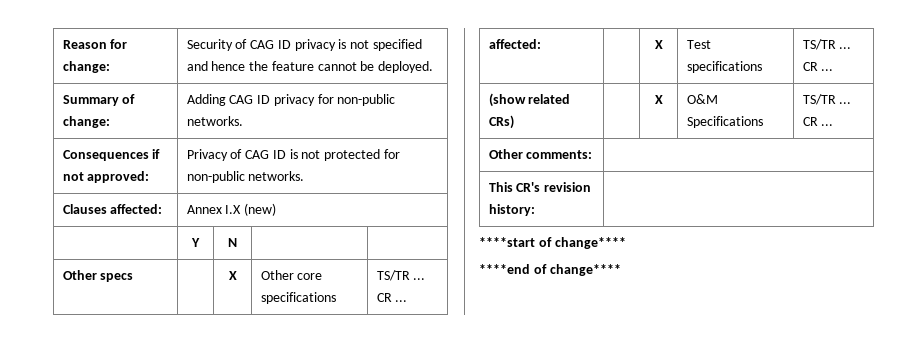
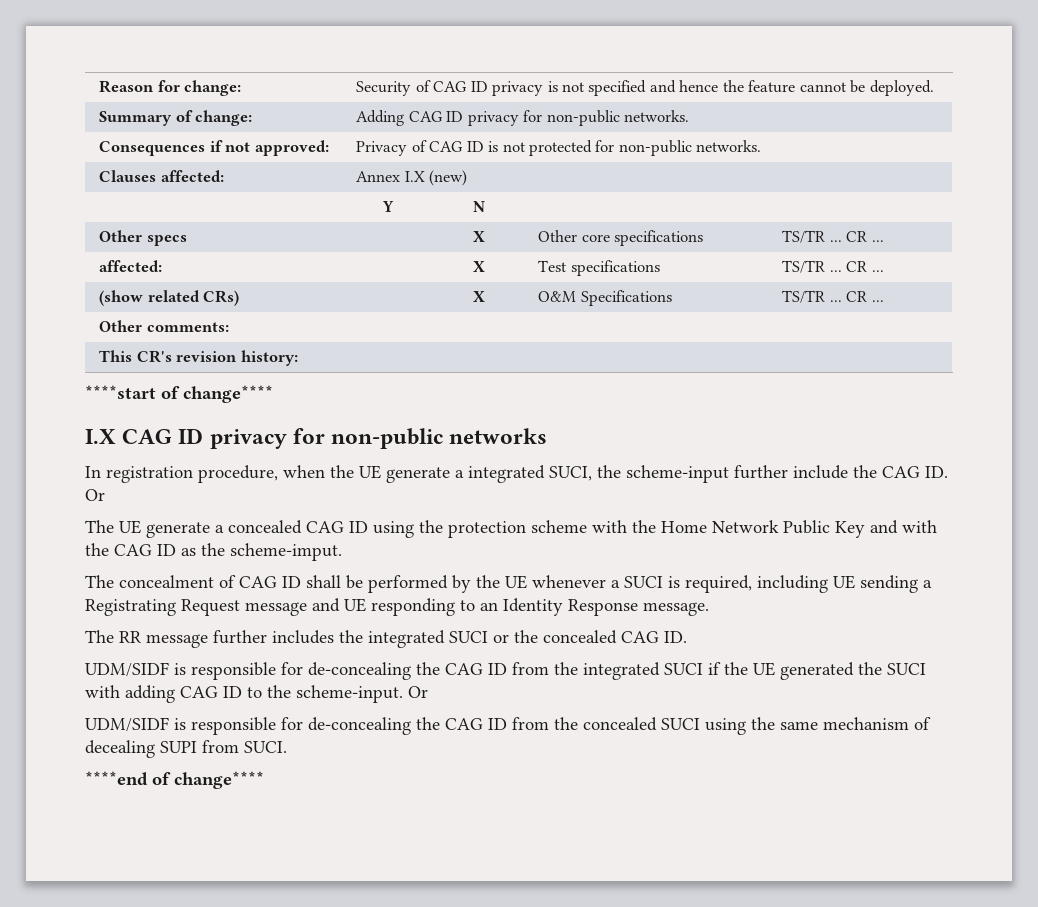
+ I.X CAG ID privacy for non-public networks
+ In registration procedure, when the UE generate a integrated SUCI, the scheme-input further include the CAG ID. Or
+ The UE generate a concealed CAG ID using the protection scheme with the Home Network Public Key and with the CAG ID as the scheme-imput.
+ The concealment of CAG ID shall be performed by the UE whenever a SUCI is required, including UE sending a Registrating Request message and UE responding to an Identity Response message.
+ The RR message further includes the integrated SUCI or the concealed CAG ID.
+ UDM/SIDF is responsible for de-concealing the CAG ID from the integrated SUCI if the UE generated the SUCI with adding CAG ID to the scheme-input. Or
+ UDM/SIDF is responsible for de-concealing the CAG ID from the concealed SUCI using the same mechanism of decealing SUPI from SUCI.

